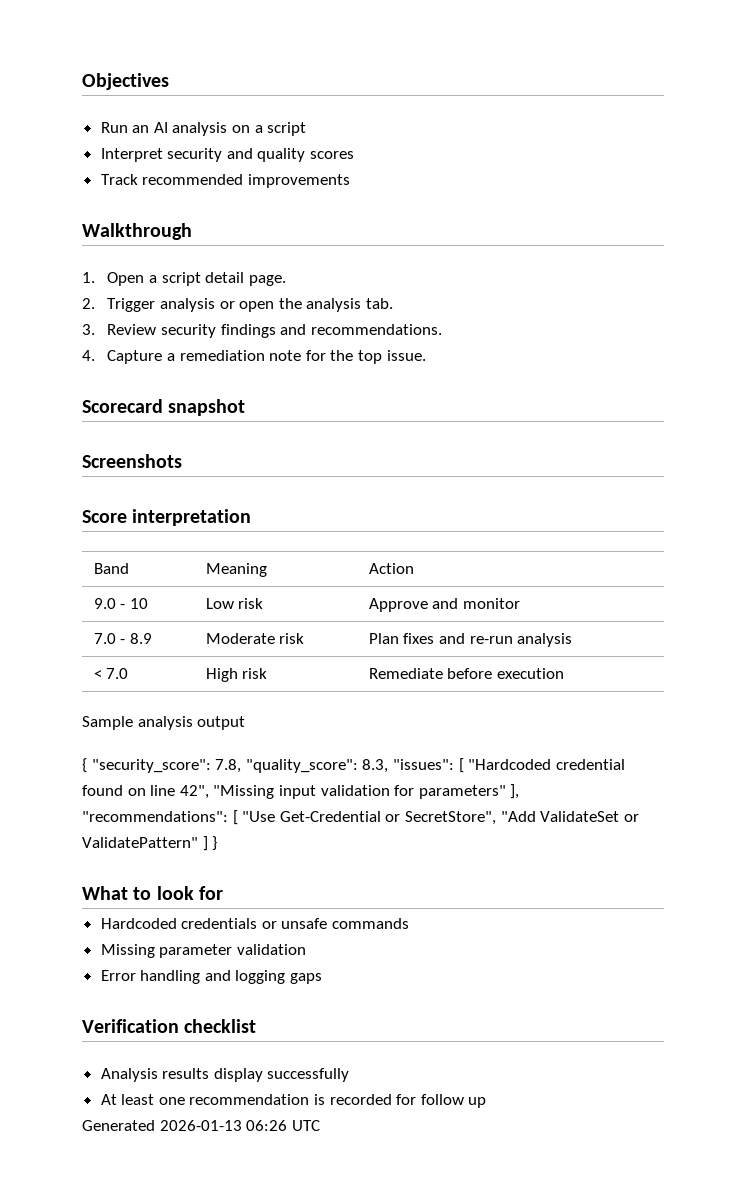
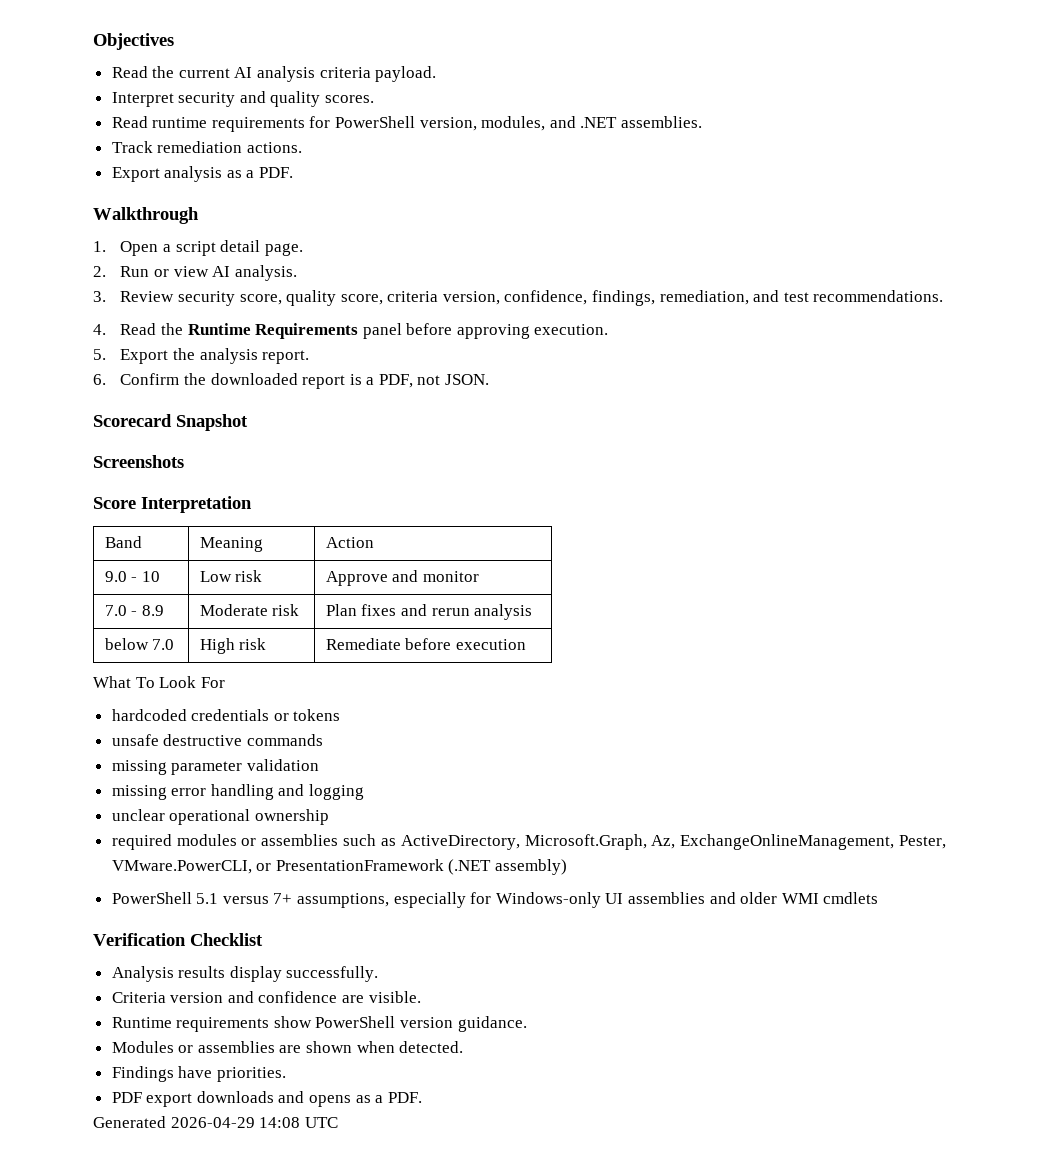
- Run an AI analysis on a script
- Interpret security and quality scores
- Track recommended improvements
+ Read the current AI analysis criteria payload.
+ Interpret security and quality scores.
+ Read runtime requirements for PowerShell version, modules, and .NET assemblies.
+ Track remediation actions.
+ Export analysis as a PDF.
- 2. Trigger analysis or open the analysis tab.
- 3. Review security findings and recommendations.
- 4. Capture a remediation note for the top issue.
+ 2. Run or view AI analysis.
+ 3. Review security score, quality score, criteria version, confidence, findings, remediation, and test recommendations.
+ 4. Read the Runtime Requirements panel before approving execution.
+ 5. Export the analysis report.
+ 6. Confirm the downloaded report is a PDF, not JSON.
- Scorecard snapshot
+ Scorecard Snapshot
- Score interpretation
+ Score Interpretation
- 7.0 - 8.9 | Moderate risk | Plan fixes and re-run analysis
+ 7.0 - 8.9 | Moderate risk | Plan fixes and rerun analysis
- < 7.0 | High risk | Remediate before execution
+ below 7.0 | High risk | Remediate before execution
- Sample analysis output
- { "security_score": 7.8, "quality_score": 8.3, "issues": [ "Hardcoded credential found on line 42", "Missing input validation for parameters" ], "recommendations": [ "Use Get-Credential or SecretStore", "Add ValidateSet or ValidatePattern" ] }
- What to look for
- Hardcoded credentials or unsafe commands
+ What To Look For
+ hardcoded credentials or tokens
+ unsafe destructive commands
- Missing parameter validation
+ missing parameter validation
- Error handling and logging gaps
+ missing error handling and logging
+ unclear operational ownership
+ required modules or assemblies such as ActiveDirectory, Microsoft.Graph, Az, ExchangeOnlineManagement, Pester, VMware.PowerCLI, or PresentationFramework (.NET assembly)
+ PowerShell 5.1 versus 7+ assumptions, especially for Windows-only UI assemblies and older WMI cmdlets
- Verification checklist
+ Verification Checklist
- Analysis results display successfully
- At least one recommendation is recorded for follow up
+ Analysis results display successfully.
+ Criteria version and confidence are visible.
+ Runtime requirements show PowerShell version guidance.
+ Modules or assemblies are shown when detected.
+ Findings have priorities.
+ PDF export downloads and opens as a PDF.
- Generated 2026-01-13 06:26 UTC
+ Generated 2026-04-29 14:08 UTC

